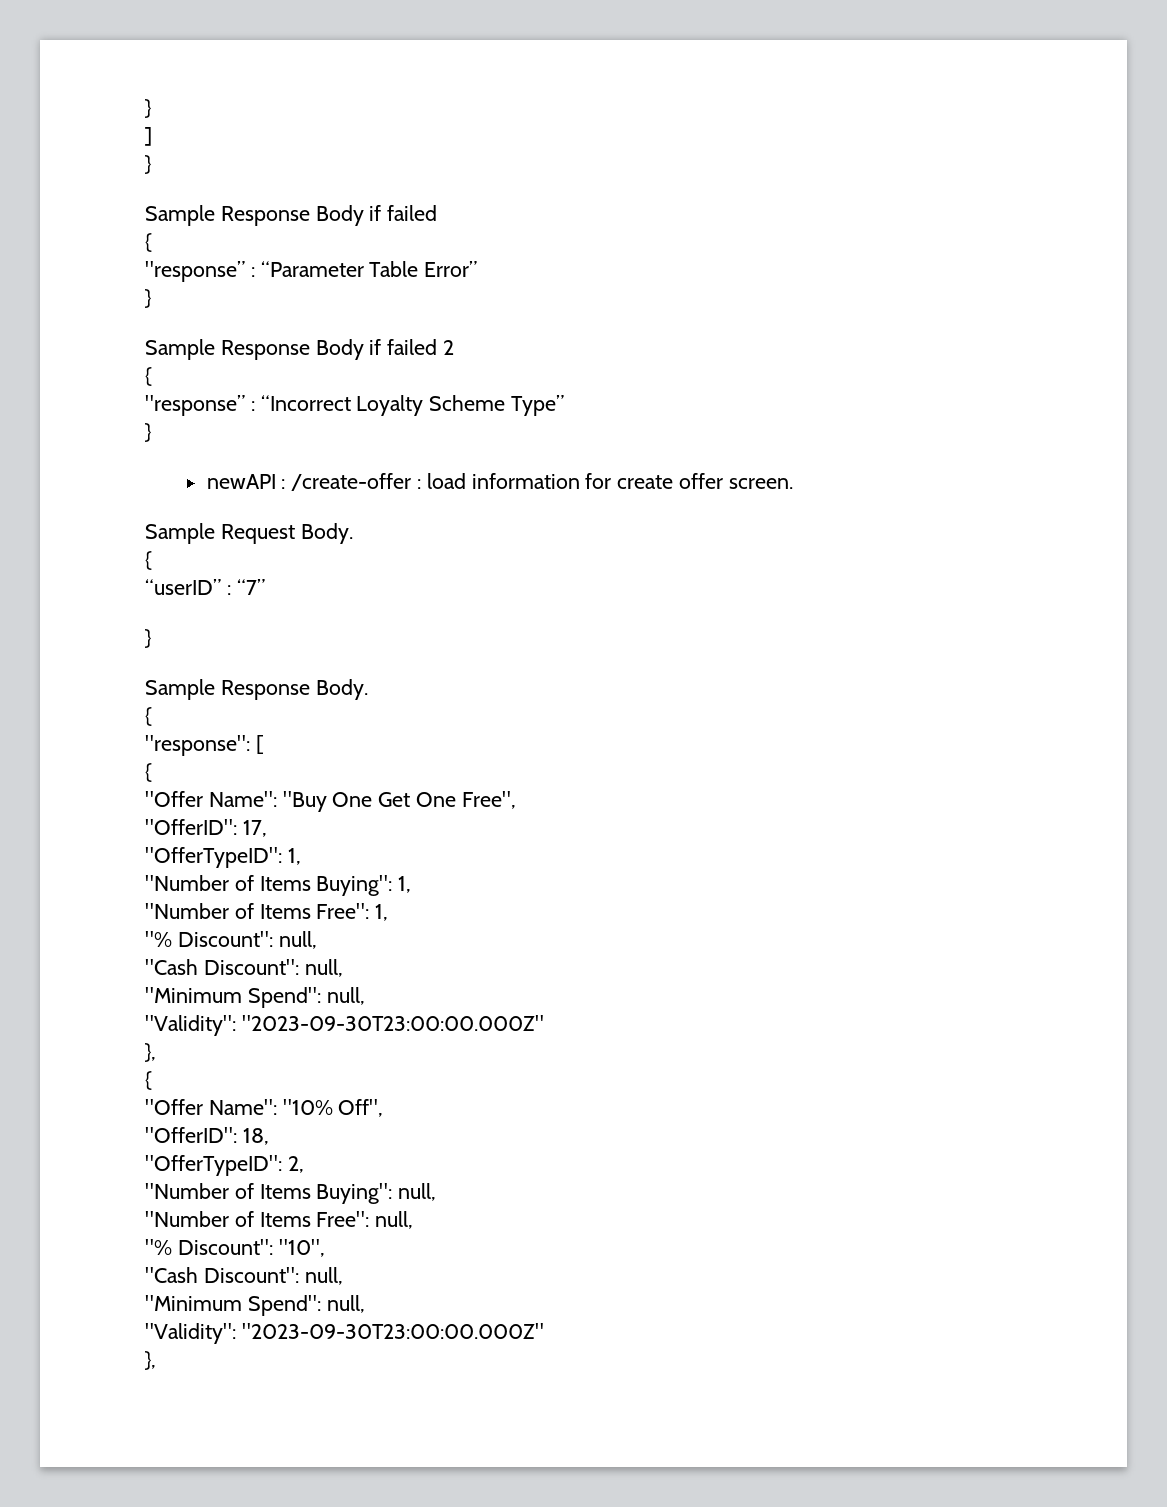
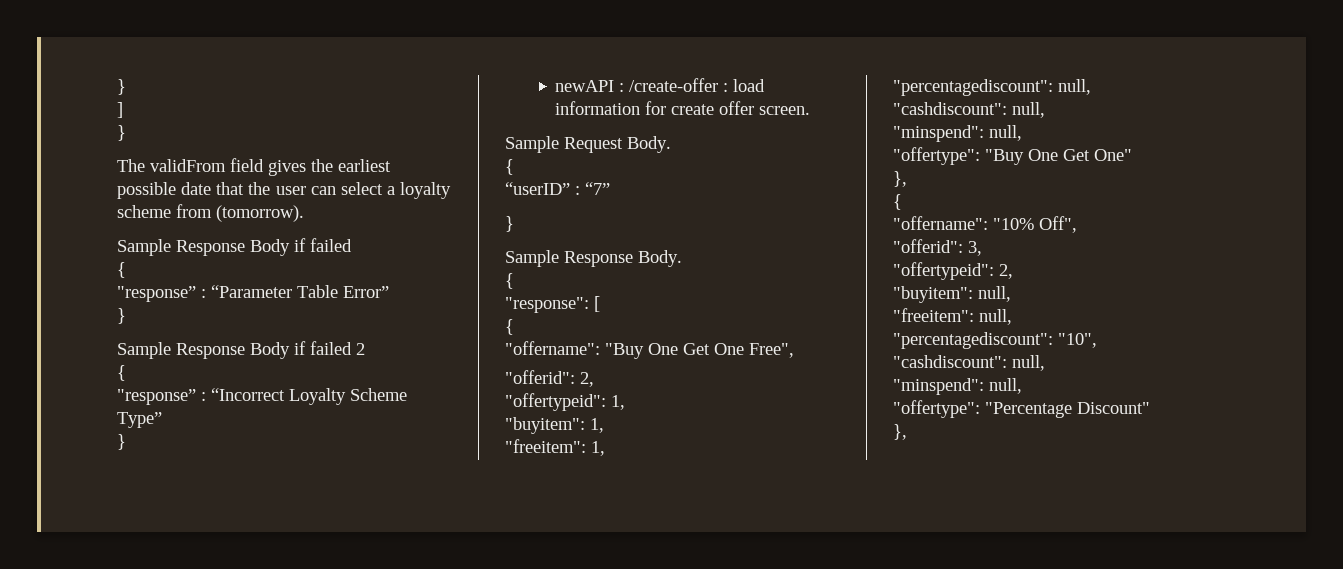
+ The validFrom field gives the earliest possible date that the user can select a loyalty scheme from (tomorrow).
- "Offer Name": "Buy One Get One Free",
+ "offername": "Buy One Get One Free",
- "OfferID": 17,
- "OfferTypeID": 1,
- "Number of Items Buying": 1,
- "Number of Items Free": 1,
- "% Discount": null,
- "Cash Discount": null,
- "Minimum Spend": null,
- "Validity": "2023-09-30T23:00:00.000Z"
+ "offerid": 2,
+ "offertypeid": 1,
+ "buyitem": 1,
+ "freeitem": 1,
+ "percentagediscount": null,
+ "cashdiscount": null,
+ "minspend": null,
+ "offertype": "Buy One Get One"
- "Offer Name": "10% Off",
+ "offername": "10% Off",
- "OfferID": 18,
- "OfferTypeID": 2,
- "Number of Items Buying": null,
- "Number of Items Free": null,
- "% Discount": "10",
- "Cash Discount": null,
- "Minimum Spend": null,
- "Validity": "2023-09-30T23:00:00.000Z"
+ "offerid": 3,
+ "offertypeid": 2,
+ "buyitem": null,
+ "freeitem": null,
+ "percentagediscount": "10",
+ "cashdiscount": null,
+ "minspend": null,
+ "offertype": "Percentage Discount"

